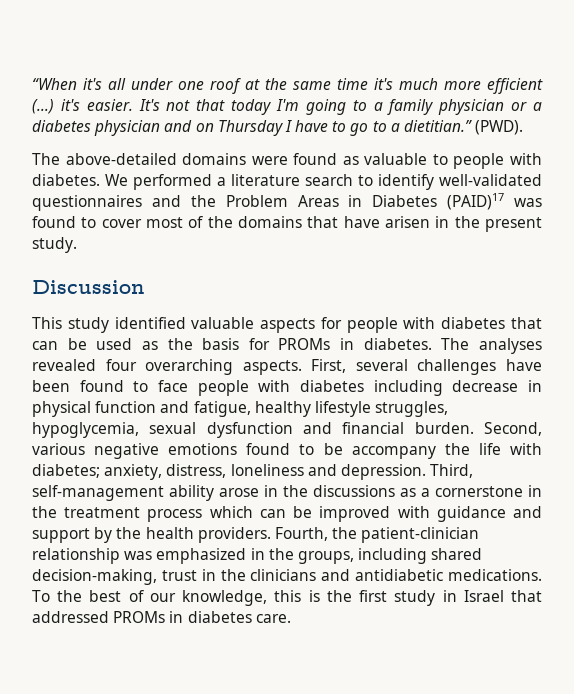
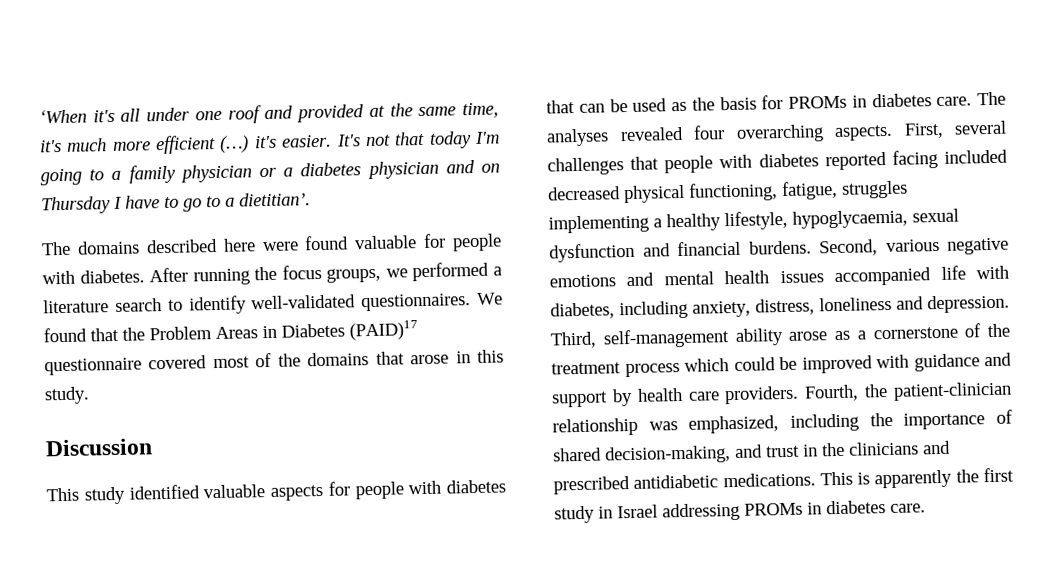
- “When it's all under one roof at the same time it's much more efficient (…) it's easier.
+ ‘When it's all under one roof and provided at the same time, it's much more efficient (…) it's easier.
- It's not that today I'm going to a family physician or a diabetes physician and on Thursday I have to go to a dietitian.” (PWD).
- The above-detailed domains were found as valuable to people with diabetes. We performed a literature search to identify well-validated questionnaires and the Problem Areas in Diabetes (PAID)17 was found to cover most of the domains that have arisen in the present study.
+ It's not that today I'm going to a family physician or a diabetes physician and on Thursday I have to go to a dietitian’.
+ The domains described here were found valuable for people with diabetes. After running the focus groups, we performed a literature search to identify well-validated questionnaires. We found that the Problem Areas in Diabetes (PAID)17 questionnaire covered most of the domains that arose in this study.
- This study identified valuable aspects for people with diabetes that can be used as the basis for PROMs in diabetes.
+ This study identified valuable aspects for people with diabetes that can be used as the basis for PROMs in diabetes care.
- First, several challenges have been found to face people with diabetes including decrease in physical function and fatigue, healthy lifestyle struggles, hypoglycemia, sexual dysfunction and financial burden.
+ First, several challenges that people with diabetes reported facing included decreased physical functioning, fatigue, struggles implementing a healthy lifestyle, hypoglycaemia, sexual dysfunction and financial burdens.
- Second, various negative emotions found to be accompany the life with diabetes; anxiety, distress, loneliness and depression.
+ Second, various negative emotions and mental health issues accompanied life with diabetes, including anxiety, distress, loneliness and depression.
- Third, self-management ability arose in the discussions as a cornerstone in the treatment process which can be improved with guidance and support by the health providers.
+ Third, self-management ability arose as a cornerstone of the treatment process which could be improved with guidance and support by health care providers.
- Fourth, the patient-clinician relationship was emphasized in the groups, including shared decision-making, trust in the clinicians and antidiabetic medications.
+ Fourth, the patient-clinician relationship was emphasized, including the importance of shared decision-making, and trust in the clinicians and prescribed antidiabetic medications.
- To the best of our knowledge, this is the first study in Israel that addressed PROMs in diabetes care.
+ This is apparently the first study in Israel addressing PROMs in diabetes care.

